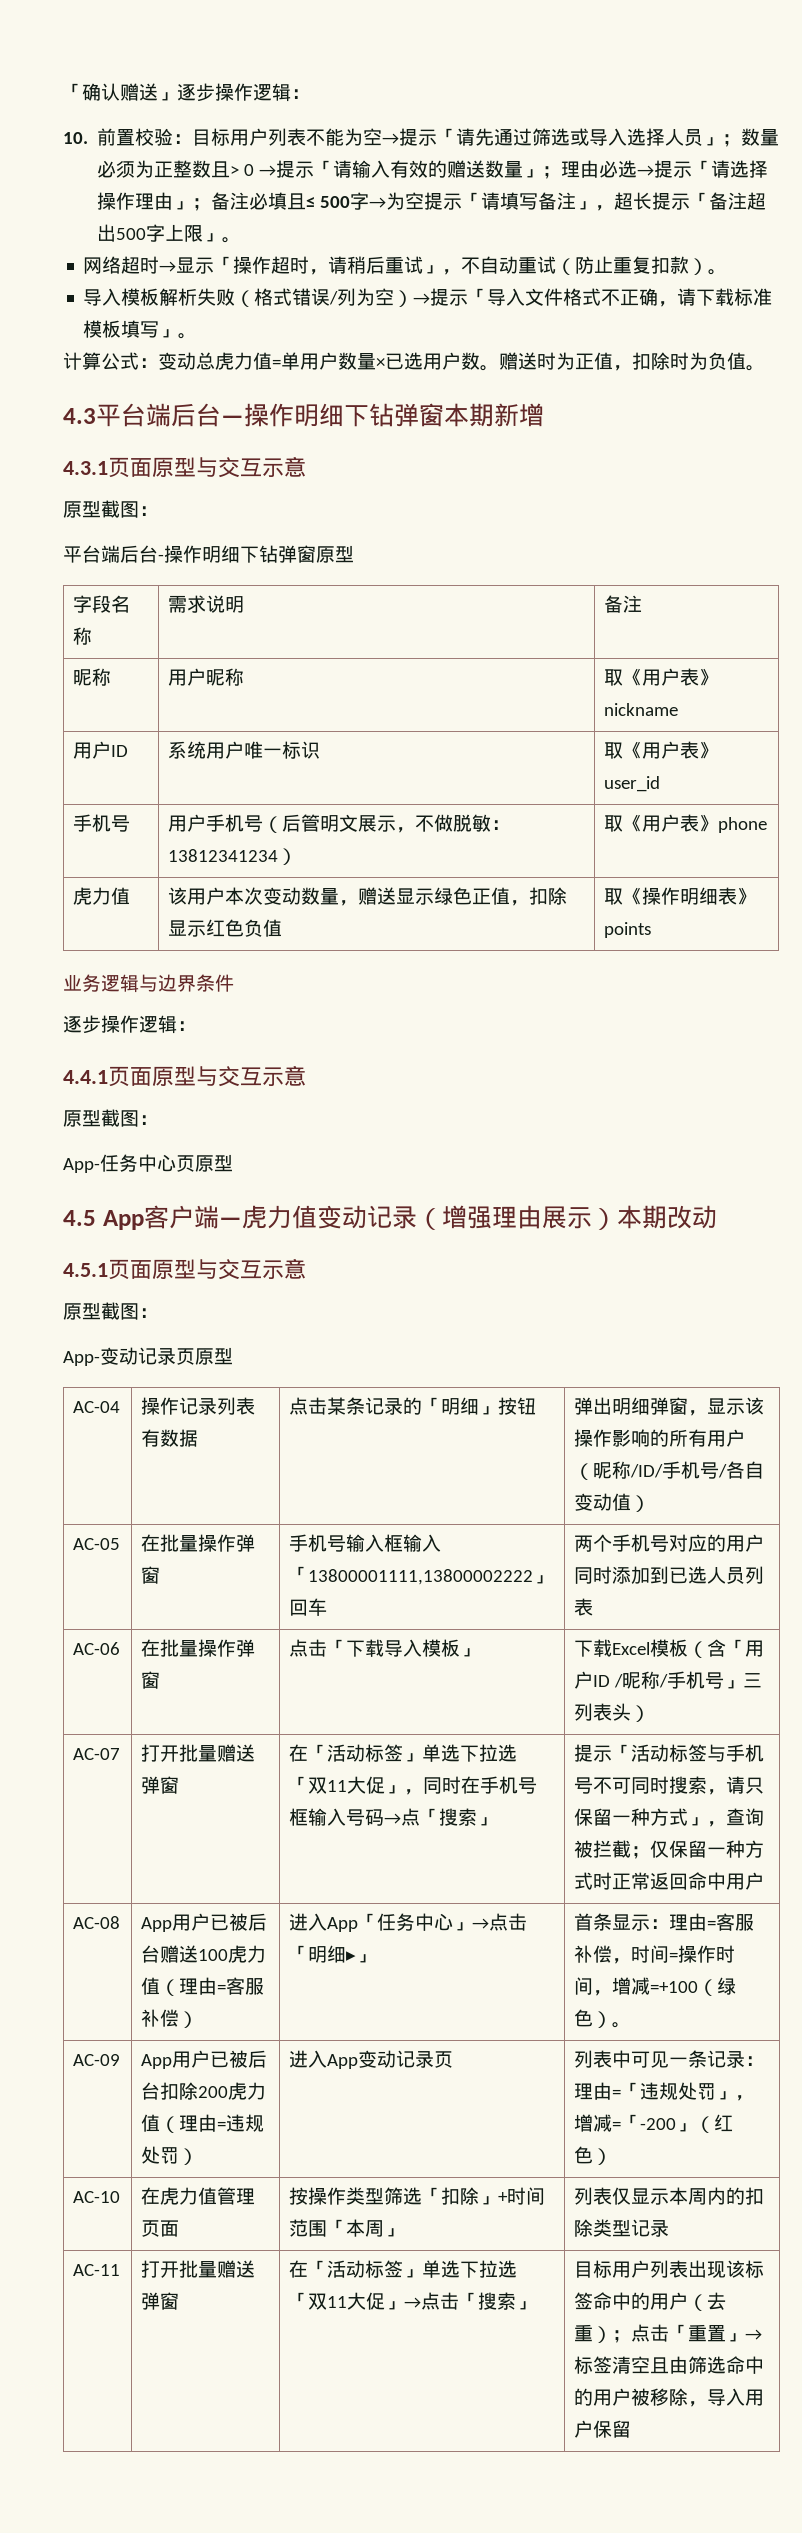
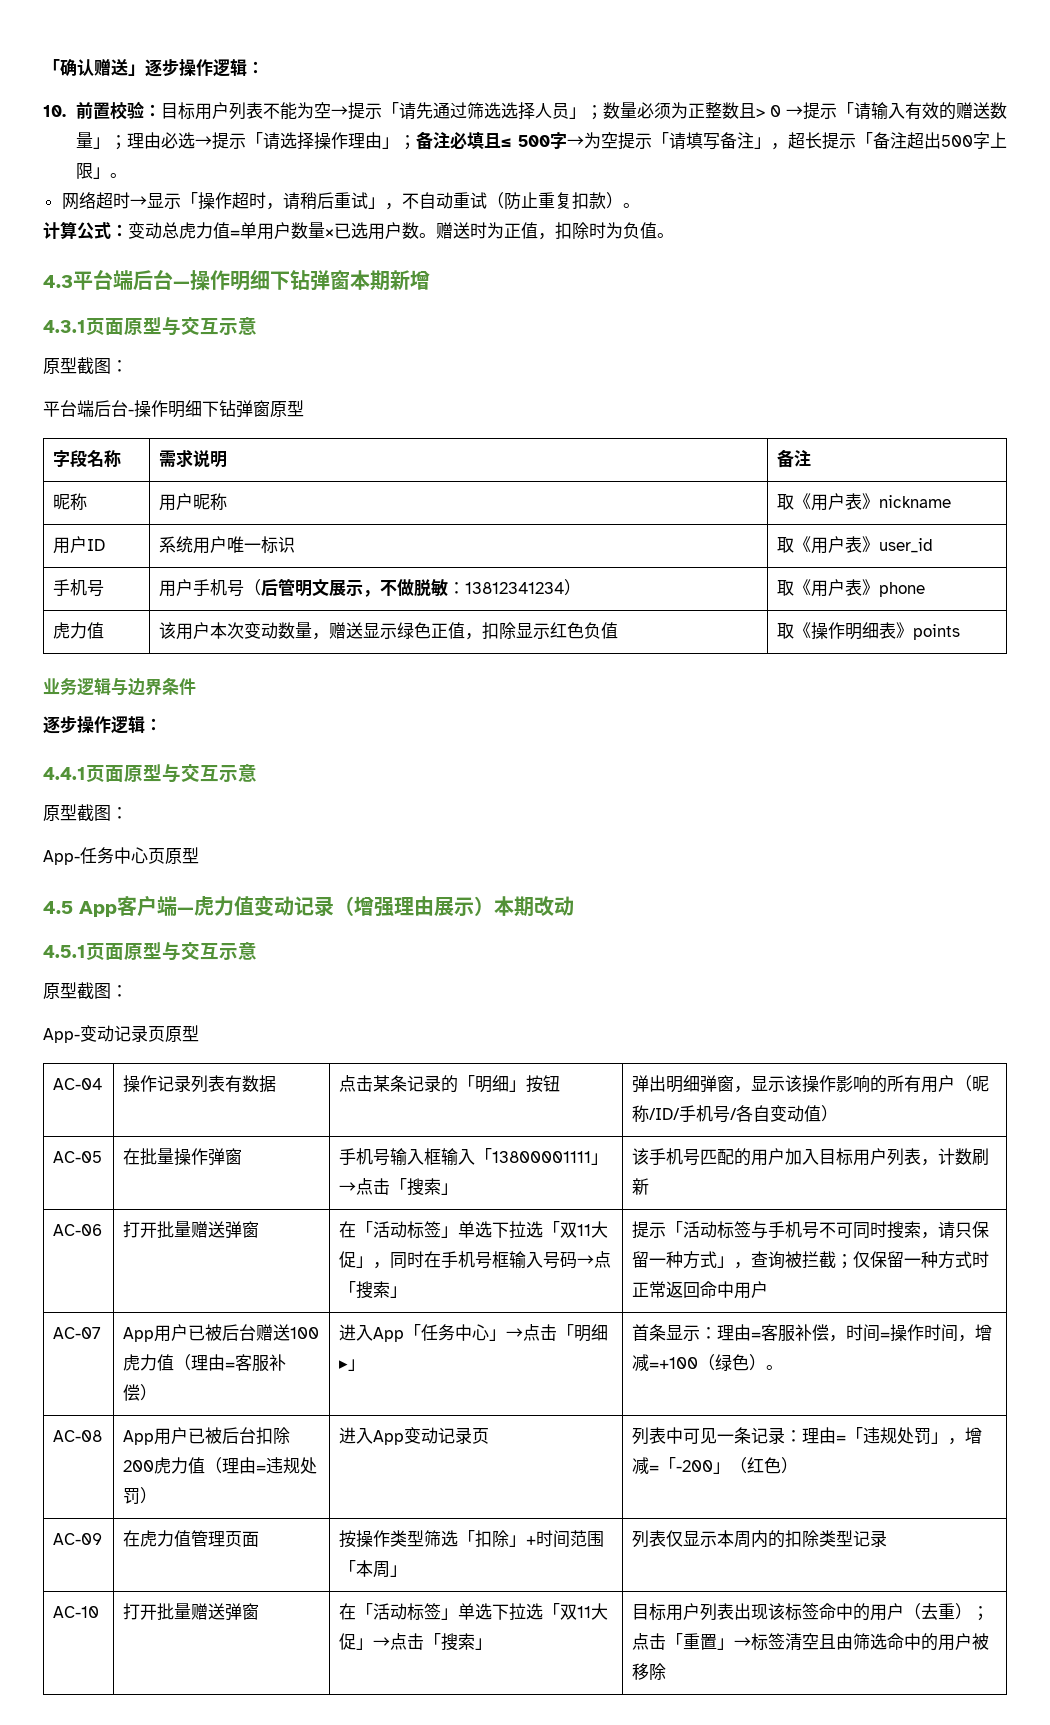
- 目标用户列表不能为空→提示「请先通过筛选或导入选择人员」；
+ 目标用户列表不能为空→提示「请先通过筛选选择人员」；
- 导入模板解析失败（格式错误/列为空）→提示「导入文件格式不正确，请下载标准模板填写」。
- AC-05 | 在批量操作弹窗 | 手机号输入框输入「13800001111,13800002222」回车 | 两个手机号对应的用户同时添加到已选人员列表
+ AC-05 | 在批量操作弹窗 | 手机号输入框输入「13800001111」→点击「搜索」 | 该手机号匹配的用户加入目标用户列表，计数刷新
- 在批量操作弹窗 | 点击「下载导入模板」 | 下载Excel模板（含「用户ID /昵称/手机号」三列表头）
- AC-07
- AC-08 | App用户已被后台赠送100虎力值（理由=客服补偿） | 进入App「任务中心」→点击「明细▸」 | 首条显示：理由=客服补偿，时间=操作时间，增减=+100（绿色）。
+ AC-07 | App用户已被后台赠送100虎力值（理由=客服补偿） | 进入App「任务中心」→点击「明细▸」 | 首条显示：理由=客服补偿，时间=操作时间，增减=+100（绿色）。
- AC-09 | App用户已被后台扣除200虎力值（理由=违规处罚） | 进入App变动记录页 | 列表中可见一条记录：理由=「违规处罚」，增减=「-200」（红色）
+ AC-08 | App用户已被后台扣除200虎力值（理由=违规处罚） | 进入App变动记录页 | 列表中可见一条记录：理由=「违规处罚」，增减=「-200」（红色）
- AC-10 | 在虎力值管理页面 | 按操作类型筛选「扣除」+时间范围「本周」 | 列表仅显示本周内的扣除类型记录
+ AC-09 | 在虎力值管理页面 | 按操作类型筛选「扣除」+时间范围「本周」 | 列表仅显示本周内的扣除类型记录
- AC-11
+ AC-10
- 目标用户列表出现该标签命中的用户（去重）；点击「重置」→标签清空且由筛选命中的用户被移除，导入用户保留
+ 目标用户列表出现该标签命中的用户（去重）；点击「重置」→标签清空且由筛选命中的用户被移除

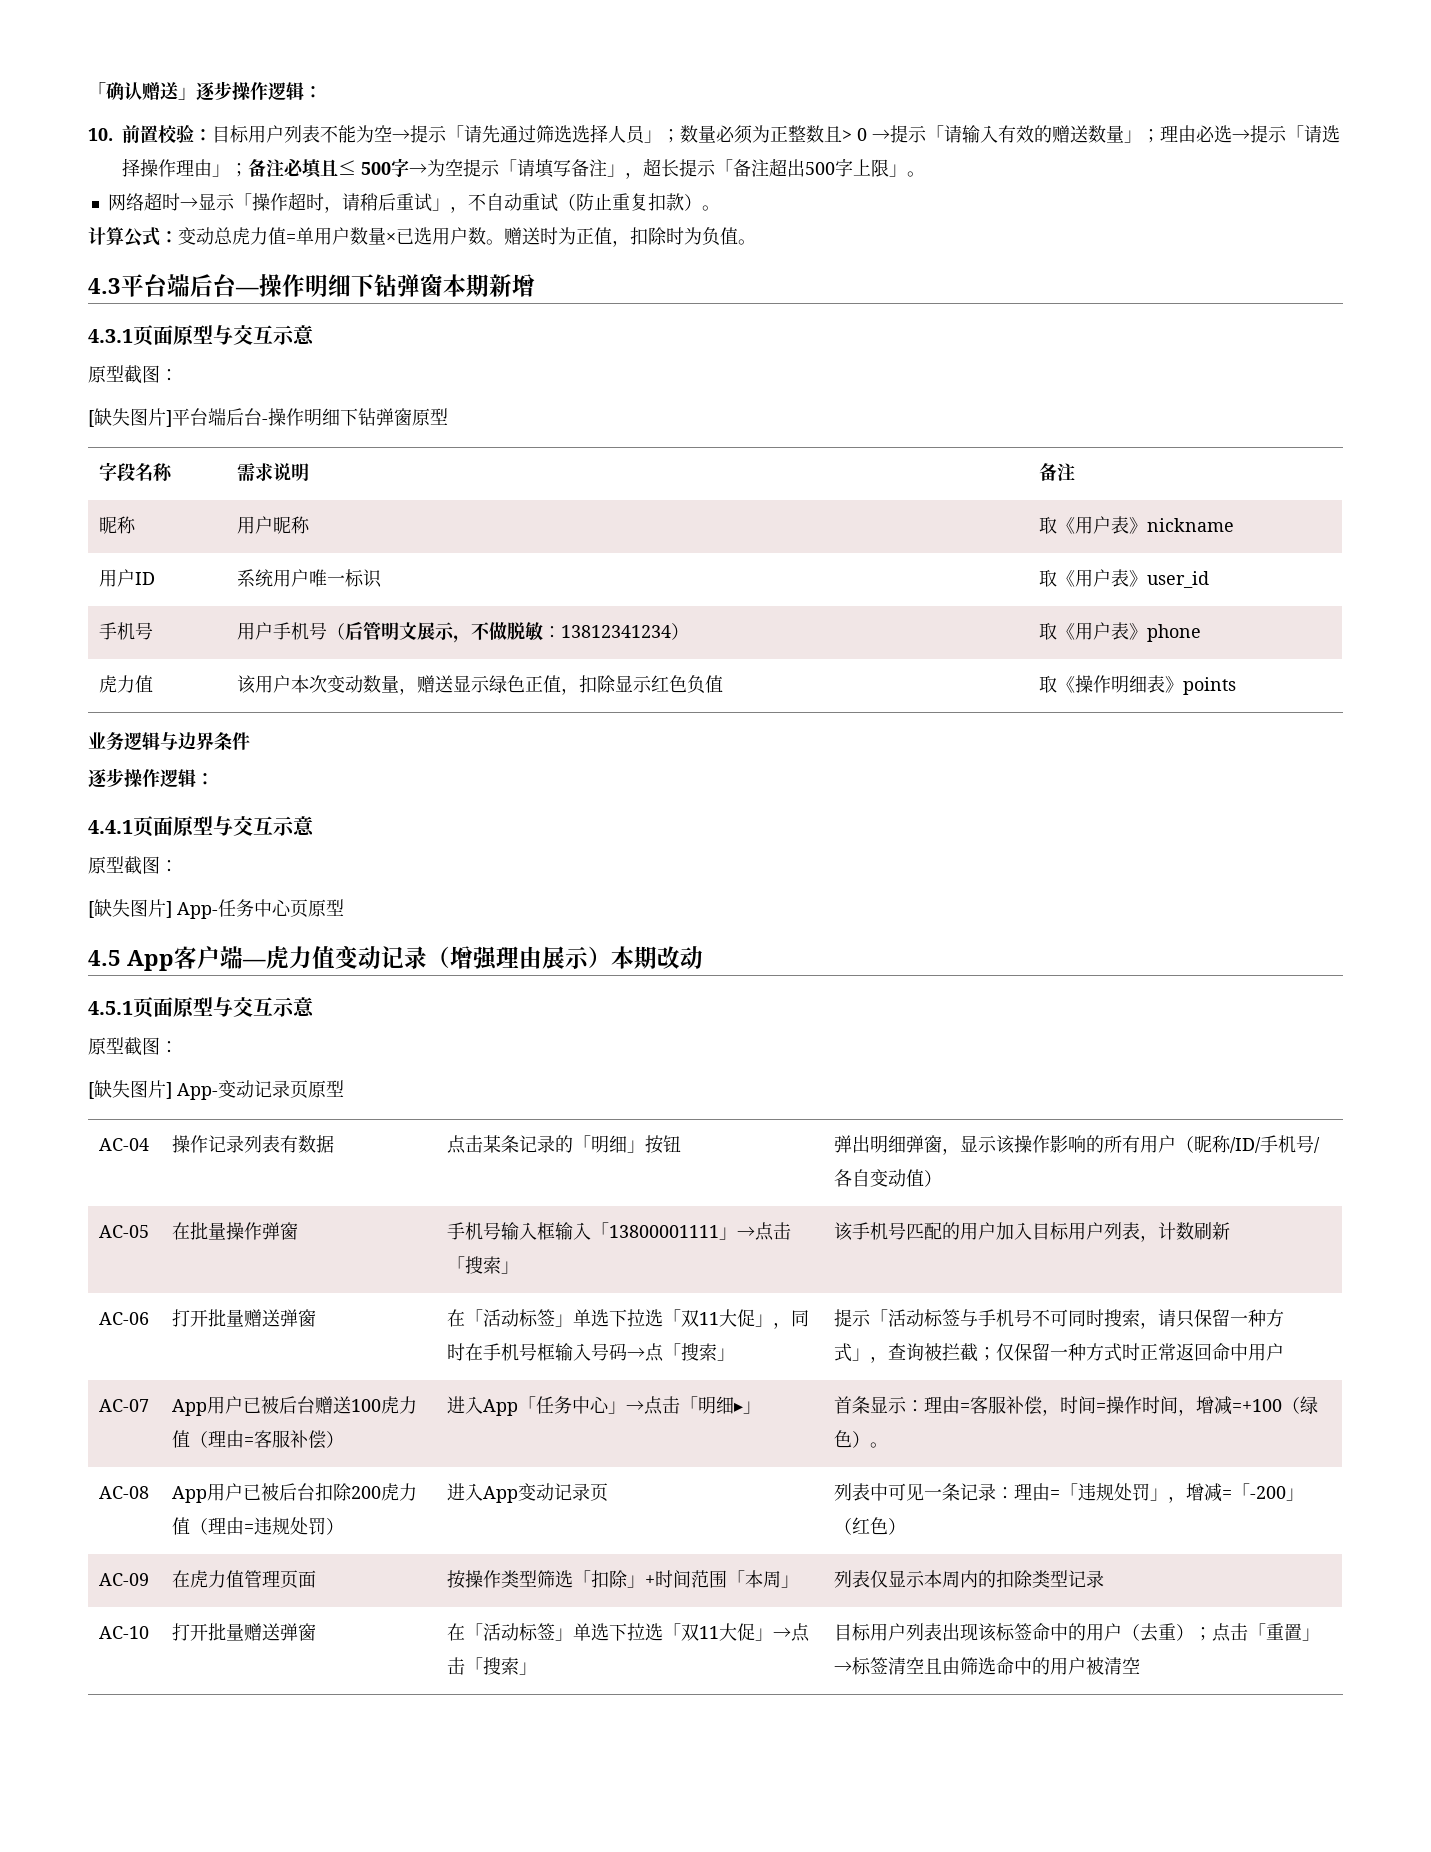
- 平台端后台-操作明细下钻弹窗原型
+ [缺失图片]平台端后台-操作明细下钻弹窗原型
- App-任务中心页原型
+ [缺失图片] App-任务中心页原型
- App-变动记录页原型
+ [缺失图片] App-变动记录页原型
- 目标用户列表出现该标签命中的用户（去重）；点击「重置」→标签清空且由筛选命中的用户被移除
+ 目标用户列表出现该标签命中的用户（去重）；点击「重置」→标签清空且由筛选命中的用户被清空

